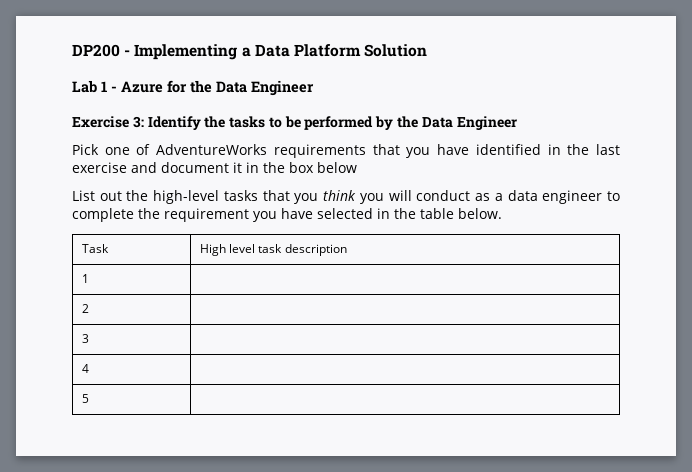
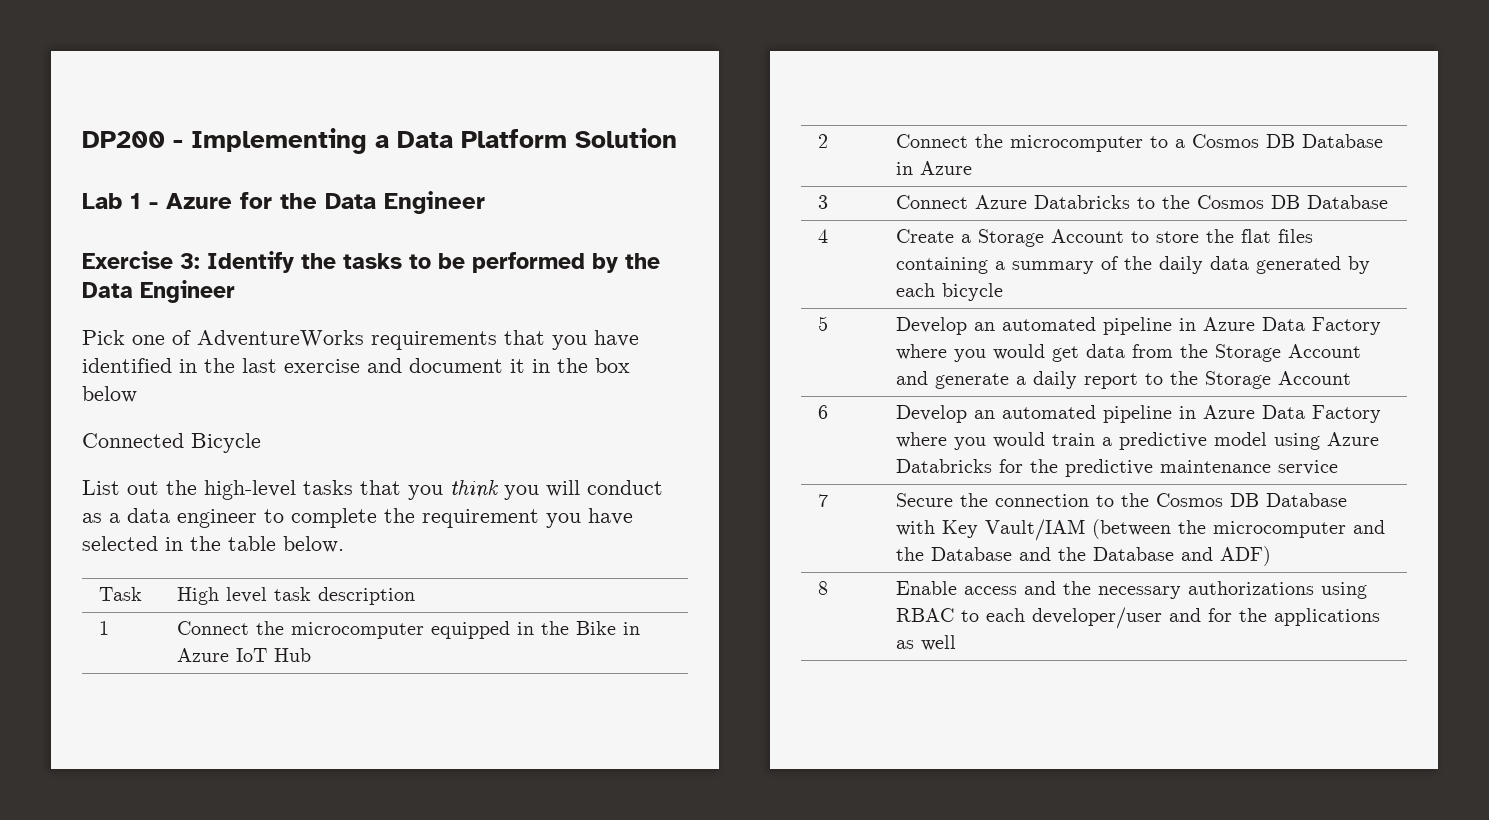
+ Connected Bicycle
- 1 |
- 2 |
- 3 |
- 4 |
- 5 |
+ 1 | Connect the microcomputer equipped in the Bike in Azure IoT Hub
+ 2 | Connect the microcomputer to a Cosmos DB Database in Azure
+ 3 | Connect Azure Databricks to the Cosmos DB Database
+ 4 | Create a Storage Account to store the flat files containing a summary of the daily data generated by each bicycle
+ 5 | Develop an automated pipeline in Azure Data Factory where you would get data from the Storage Account and generate a daily report to the Storage Account
+ 6 | Develop an automated pipeline in Azure Data Factory where you would train a predictive model using Azure Databricks for the predictive maintenance service
+ 7 | Secure the connection to the Cosmos DB Database with Key Vault/IAM (between the microcomputer and the Database and the Database and ADF)
+ 8 | Enable access and the necessary authorizations using RBAC to each developer/user and for the applications as well

